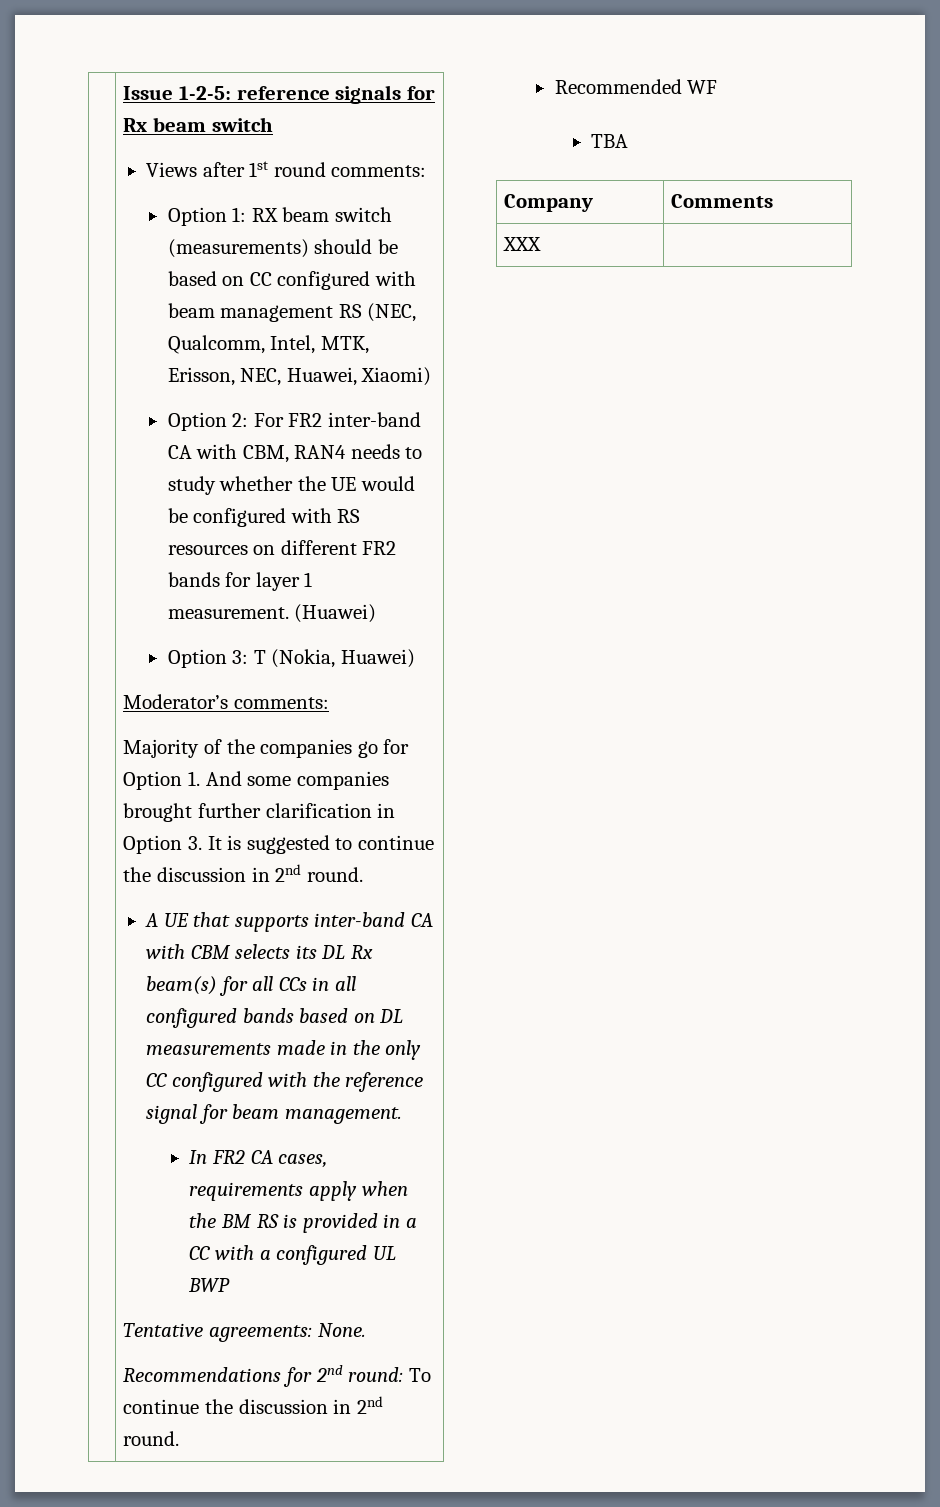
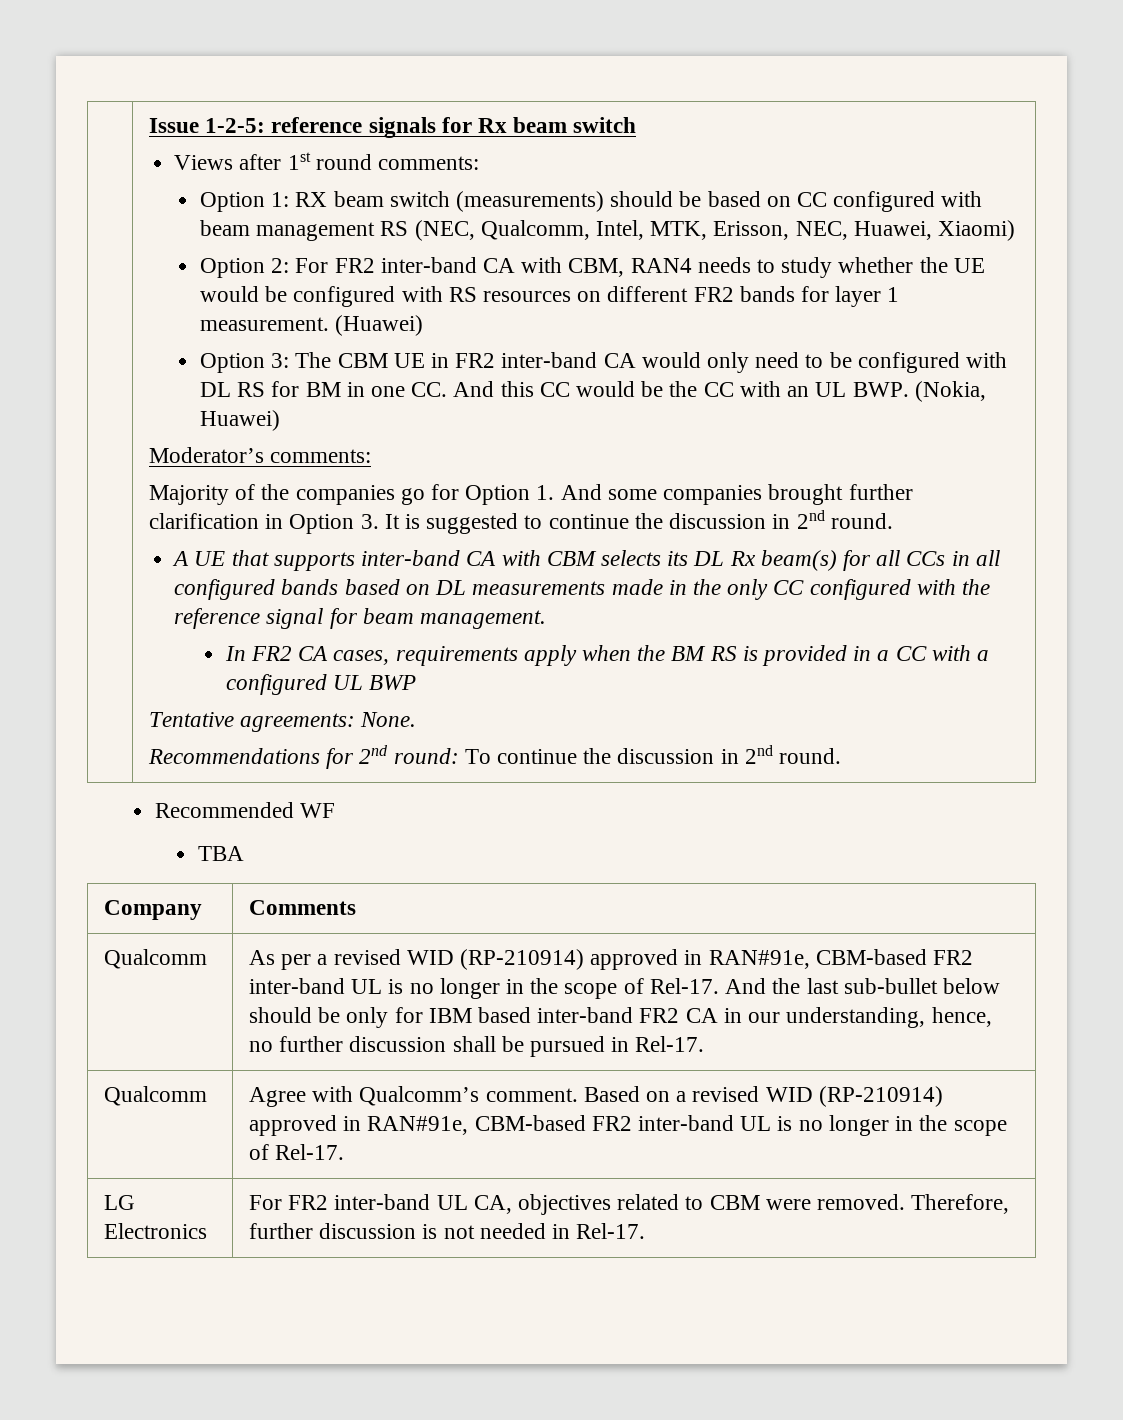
- Option 3: T (Nokia, Huawei)
+ Option 3: The CBM UE in FR2 inter-band CA would only need to be configured with DL RS for BM in one CC. And this CC would be the CC with an UL BWP. (Nokia, Huawei)
- XXX
+ Qualcomm | As per a revised WID (RP-210914) approved in RAN#91e, CBM-based FR2 inter-band UL is no longer in the scope of Rel-17. And the last sub-bullet below should be only for IBM based inter-band FR2 CA in our understanding, hence, no further discussion shall be pursued in Rel-17.
+ Qualcomm | Agree with Qualcomm’s comment. Based on a revised WID (RP-210914) approved in RAN#91e, CBM-based FR2 inter-band UL is no longer in the scope of Rel-17.
+ LG Electronics | For FR2 inter-band UL CA, objectives related to CBM were removed. Therefore, further discussion is not needed in Rel-17.

